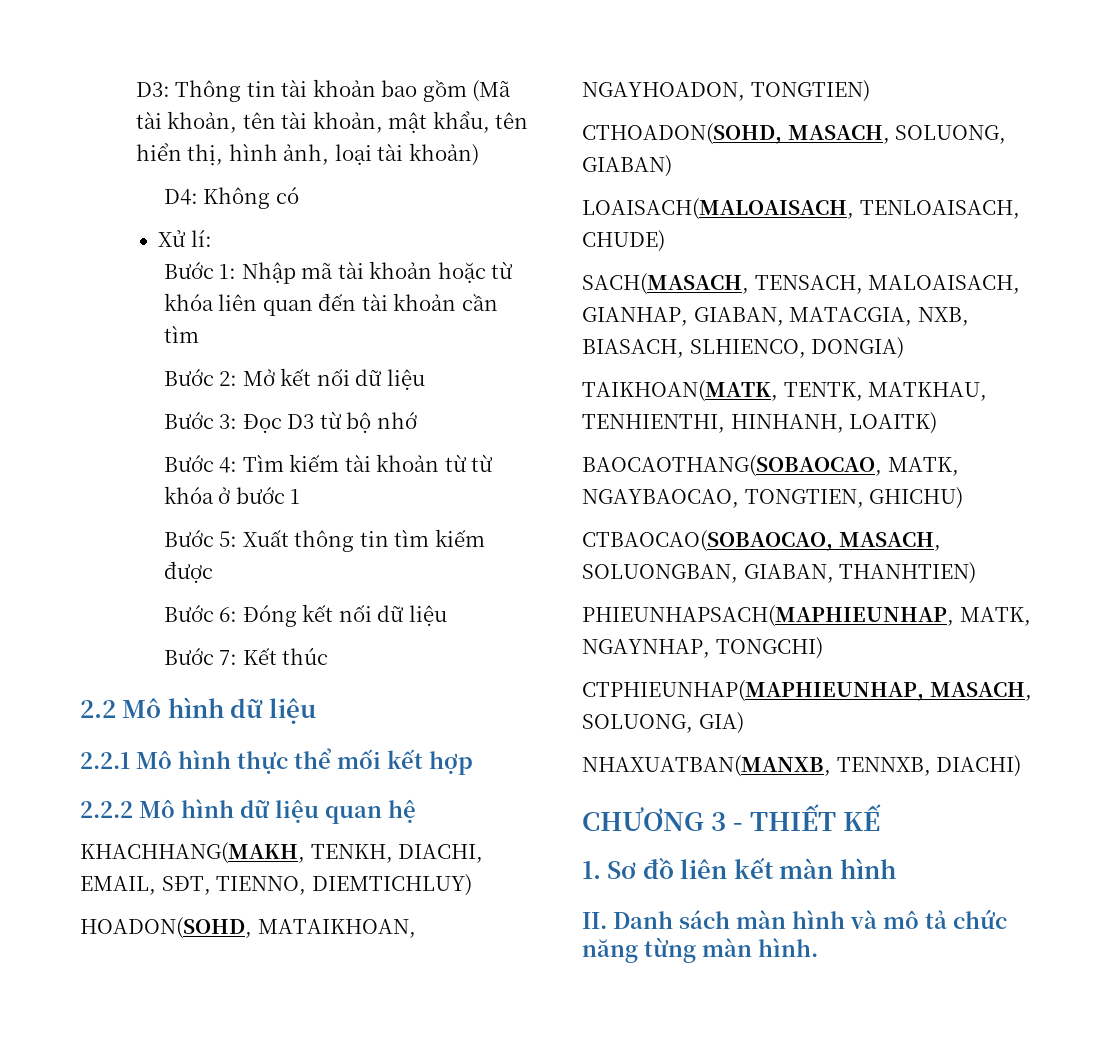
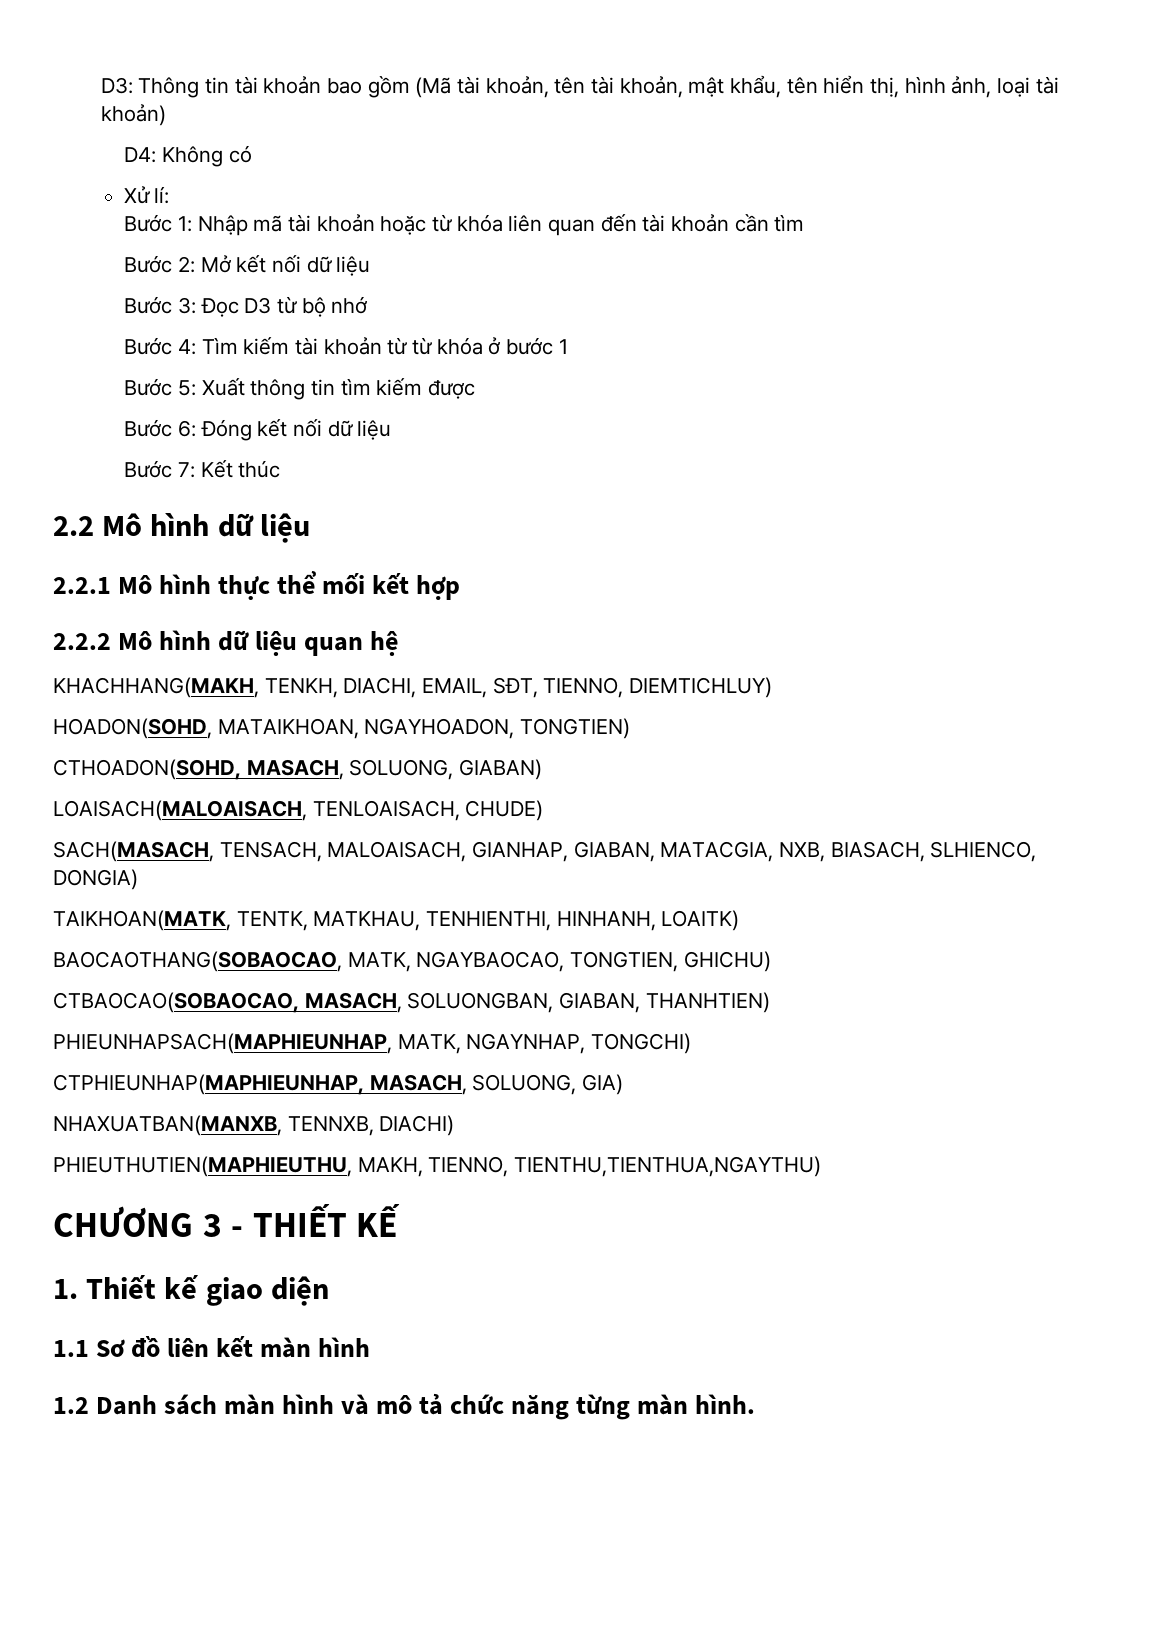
+ PHIEUTHUTIEN(MAPHIEUTHU, MAKH, TIENNO, TIENTHU,TIENTHUA,NGAYTHU)
- 1. Sơ đồ liên kết màn hình
+ 1. Thiết kế giao diện
+ 1.1 Sơ đồ liên kết màn hình
- II. Danh sách màn hình và mô tả chức năng từng màn hình.
+ 1.2 Danh sách màn hình và mô tả chức năng từng màn hình.

